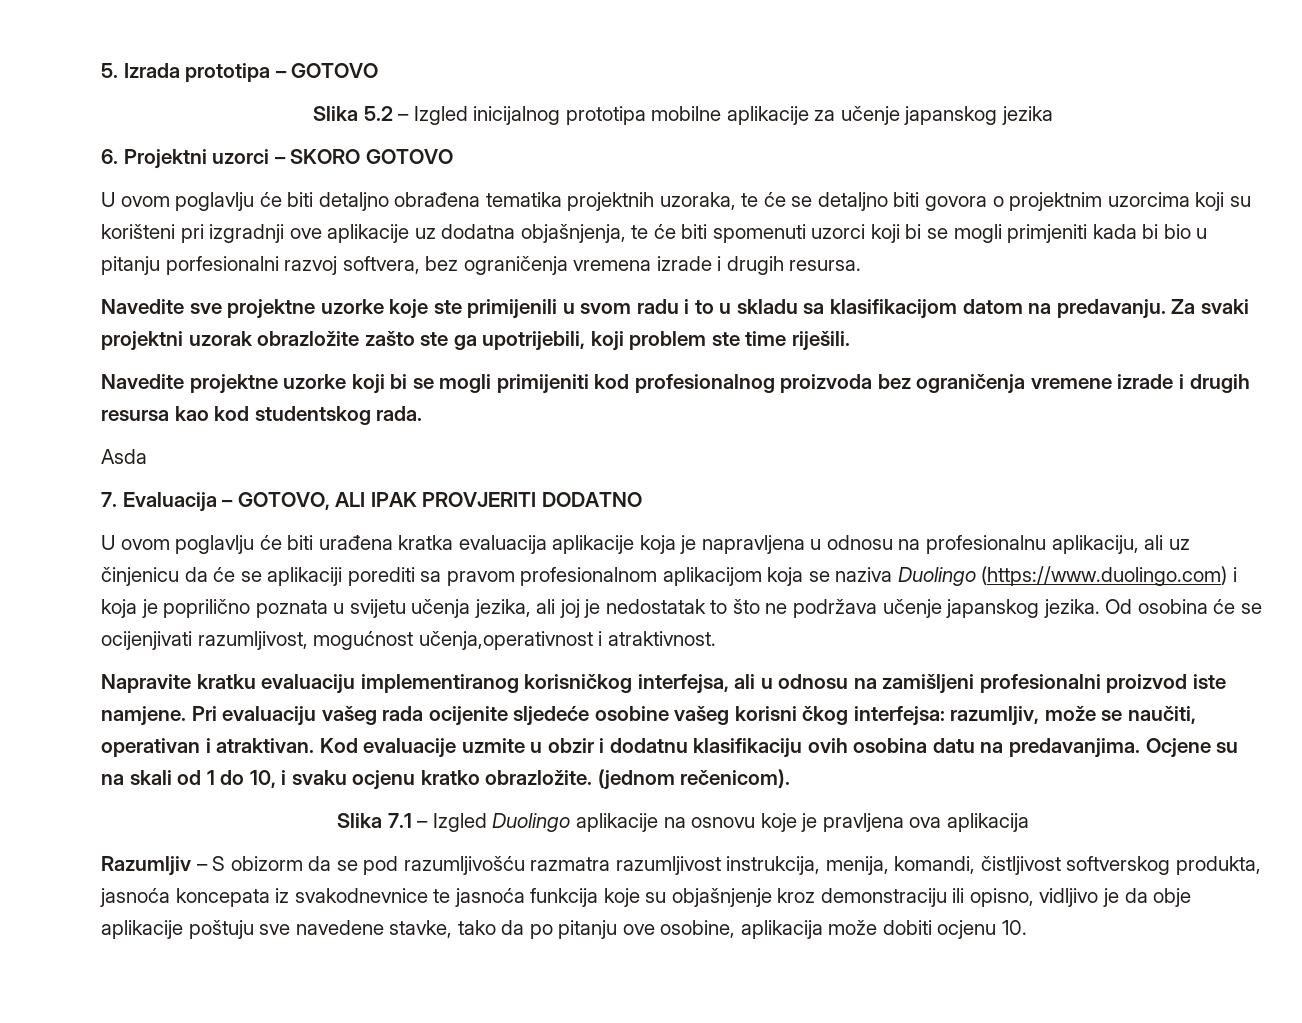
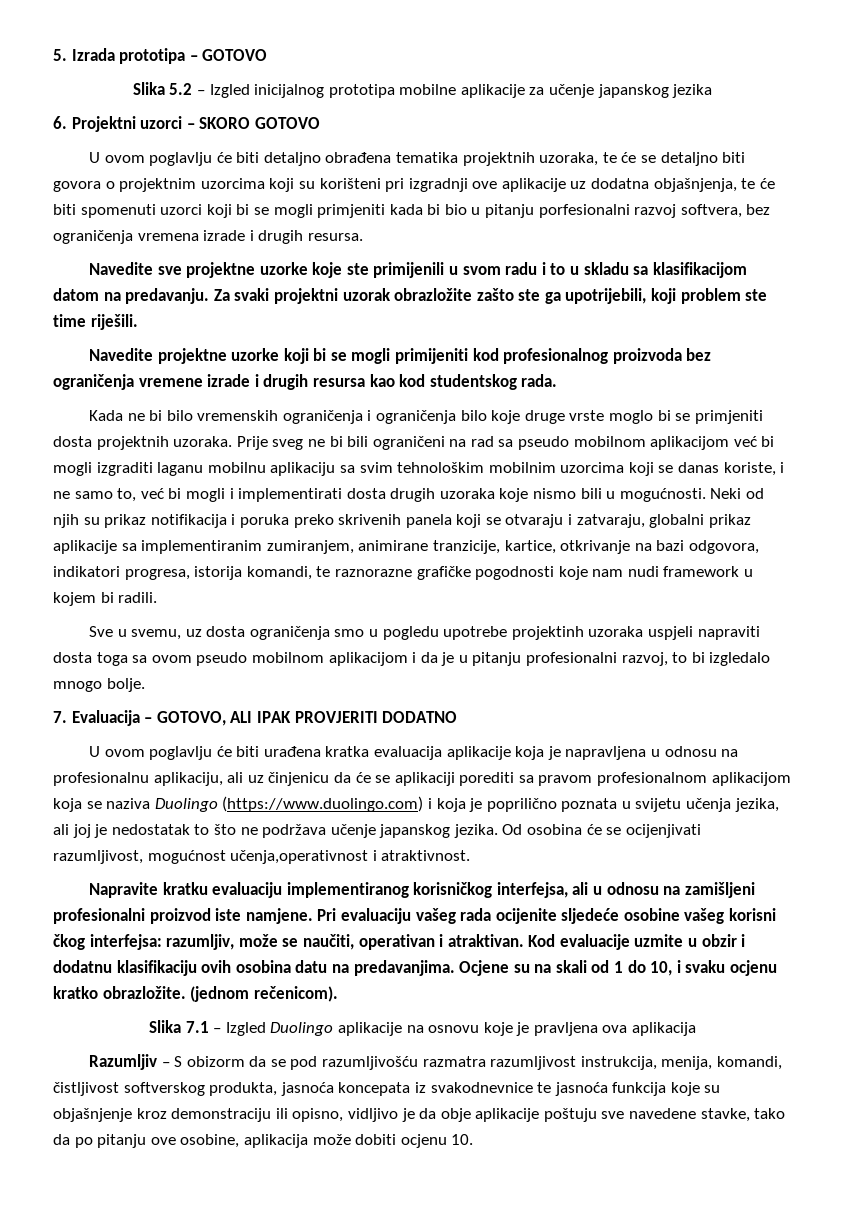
- Asda
+ Kada ne bi bilo vremenskih ograničenja i ograničenja bilo koje druge vrste moglo bi se primjeniti dosta projektnih uzoraka. Prije sveg ne bi bili ograničeni na rad sa pseudo mobilnom aplikacijom već bi mogli izgraditi laganu mobilnu aplikaciju sa svim tehnološkim mobilnim uzorcima koji se danas koriste, i ne samo to, već bi mogli i implementirati dosta drugih uzoraka koje nismo bili u mogućnosti. Neki od njih su prikaz notifikacija i poruka preko skrivenih panela koji se otvaraju i zatvaraju, globalni prikaz aplikacije sa implementiranim zumiranjem, animirane tranzicije, kartice, otkrivanje na bazi odgovora, indikatori progresa, istorija komandi, te raznorazne grafičke pogodnosti koje nam nudi framework u kojem bi radili.
+ Sve u svemu, uz dosta ograničenja smo u pogledu upotrebe projektinh uzoraka uspjeli napraviti dosta toga sa ovom pseudo mobilnom aplikacijom i da je u pitanju profesionalni razvoj, to bi izgledalo mnogo bolje.

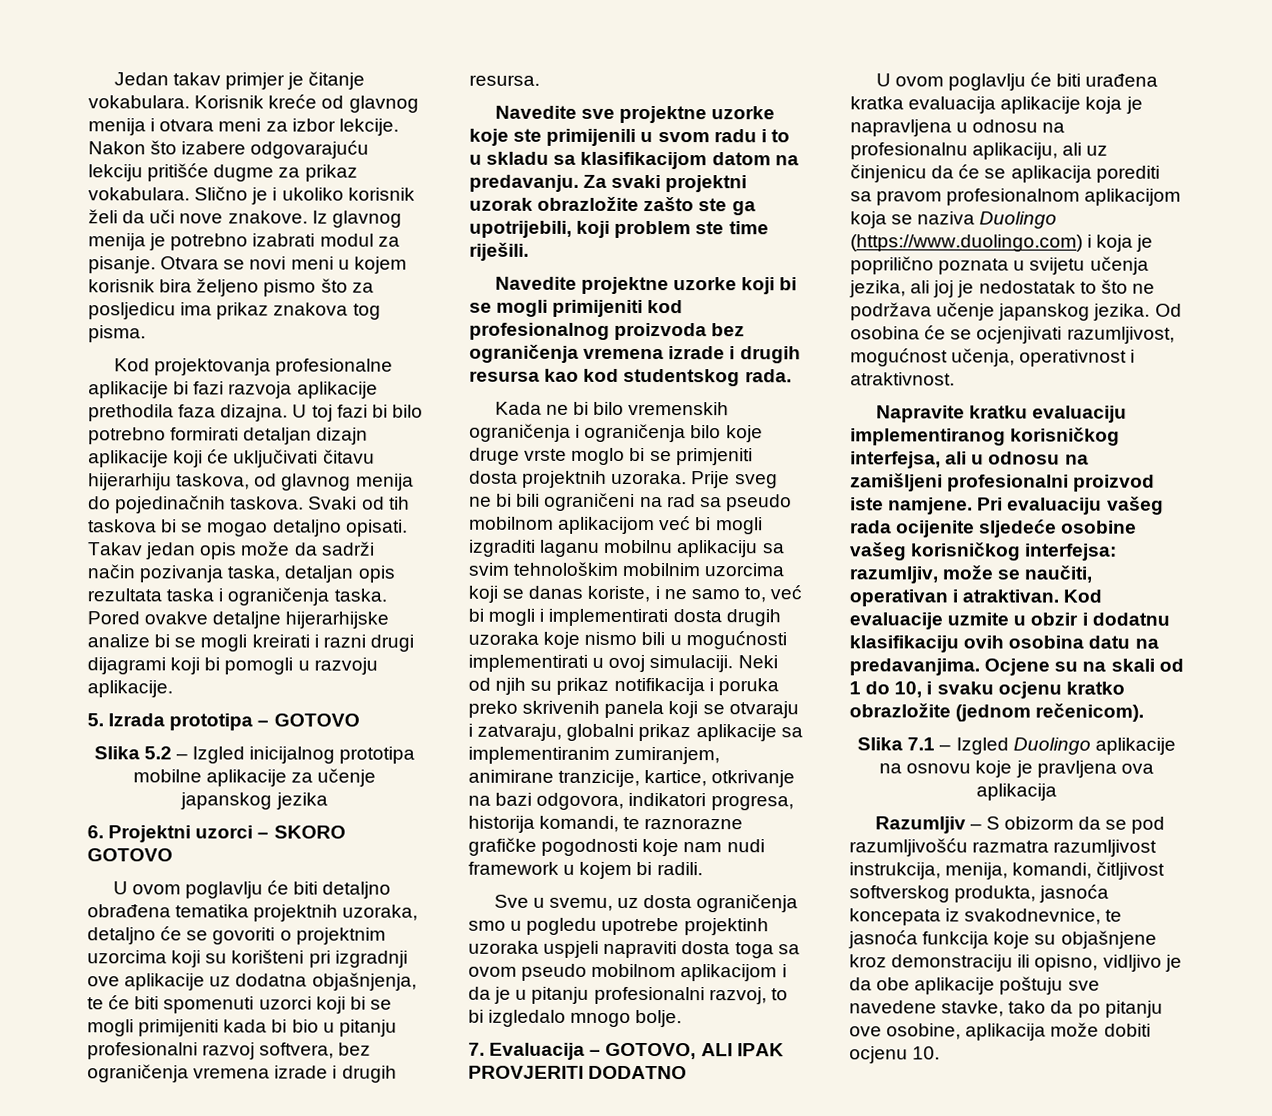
+ Jedan takav primjer je čitanje vokabulara. Korisnik kreće od glavnog menija i otvara meni za izbor lekcije. Nakon što izabere odgovarajuću lekciju pritišće dugme za prikaz vokabulara. Slično je i ukoliko korisnik želi da uči nove znakove. Iz glavnog menija je potrebno izabrati modul za pisanje. Otvara se novi meni u kojem korisnik bira željeno pismo što za posljedicu ima prikaz znakova tog pisma.
+ Kod projektovanja profesionalne aplikacije bi fazi razvoja aplikacije prethodila faza dizajna. U toj fazi bi bilo potrebno formirati detaljan dizajn aplikacije koji će uključivati čitavu hijerarhiju taskova, od glavnog menija do pojedinačnih taskova. Svaki od tih taskova bi se mogao detaljno opisati. Takav jedan opis može da sadrži način pozivanja taska, detaljan opis rezultata taska i ograničenja taska. Pored ovakve detaljne hijerarhijske analize bi se mogli kreirati i razni drugi dijagrami koji bi pomogli u razvoju aplikacije.
- U ovom poglavlju će biti detaljno obrađena tematika projektnih uzoraka, te će se detaljno biti govora o projektnim uzorcima koji su korišteni pri izgradnji ove aplikacije uz dodatna objašnjenja, te će biti spomenuti uzorci koji bi se mogli primjeniti kada bi bio u pitanju porfesionalni razvoj softvera, bez ograničenja vremena izrade i drugih resursa.
+ U ovom poglavlju će biti detaljno obrađena tematika projektnih uzoraka, detaljno će se govoriti o projektnim uzorcima koji su korišteni pri izgradnji ove aplikacije uz dodatna objašnjenja, te će biti spomenuti uzorci koji bi se mogli primijeniti kada bi bio u pitanju profesionalni razvoj softvera, bez ograničenja vremena izrade i drugih resursa.
- Navedite projektne uzorke koji bi se mogli primijeniti kod profesionalnog proizvoda bez ograničenja vremene izrade i drugih resursa kao kod studentskog rada.
+ Navedite projektne uzorke koji bi se mogli primijeniti kod profesionalnog proizvoda bez ograničenja vremena izrade i drugih resursa kao kod studentskog rada.
- Prije sveg ne bi bili ograničeni na rad sa pseudo mobilnom aplikacijom već bi mogli izgraditi laganu mobilnu aplikaciju sa svim tehnološkim mobilnim uzorcima koji se danas koriste, i ne samo to, već bi mogli i implementirati dosta drugih uzoraka koje nismo bili u mogućnosti.
+ Prije sveg ne bi bili ograničeni na rad sa pseudo mobilnom aplikacijom već bi mogli izgraditi laganu mobilnu aplikaciju sa svim tehnološkim mobilnim uzorcima koji se danas koriste, i ne samo to, već bi mogli i implementirati dosta drugih uzoraka koje nismo bili u mogućnosti implementirati u ovoj simulaciji.
- Neki od njih su prikaz notifikacija i poruka preko skrivenih panela koji se otvaraju i zatvaraju, globalni prikaz aplikacije sa implementiranim zumiranjem, animirane tranzicije, kartice, otkrivanje na bazi odgovora, indikatori progresa, istorija komandi, te raznorazne grafičke pogodnosti koje nam nudi framework u kojem bi radili.
+ Neki od njih su prikaz notifikacija i poruka preko skrivenih panela koji se otvaraju i zatvaraju, globalni prikaz aplikacije sa implementiranim zumiranjem, animirane tranzicije, kartice, otkrivanje na bazi odgovora, indikatori progresa, historija komandi, te raznorazne grafičke pogodnosti koje nam nudi framework u kojem bi radili.
- U ovom poglavlju će biti urađena kratka evaluacija aplikacije koja je napravljena u odnosu na profesionalnu aplikaciju, ali uz činjenicu da će se aplikaciji porediti sa pravom profesionalnom aplikacijom koja se naziva Duolingo (https://www.duolingo.com) i koja je poprilično poznata u svijetu učenja jezika, ali joj je nedostatak to što ne podržava učenje japanskog jezika.
+ U ovom poglavlju će biti urađena kratka evaluacija aplikacije koja je napravljena u odnosu na profesionalnu aplikaciju, ali uz činjenicu da će se aplikacija porediti sa pravom profesionalnom aplikacijom koja se naziva Duolingo (https://www.duolingo.com) i koja je poprilično poznata u svijetu učenja jezika, ali joj je nedostatak to što ne podržava učenje japanskog jezika.
- Od osobina će se ocijenjivati razumljivost, mogućnost učenja,operativnost i atraktivnost.
+ Od osobina će se ocjenjivati razumljivost, mogućnost učenja, operativnost i atraktivnost.
- Pri evaluaciju vašeg rada ocijenite sljedeće osobine vašeg korisni čkog interfejsa: razumljiv, može se naučiti, operativan i atraktivan.
+ Pri evaluaciju vašeg rada ocijenite sljedeće osobine vašeg korisničkog interfejsa: razumljiv, može se naučiti, operativan i atraktivan.
- Ocjene su na skali od 1 do 10, i svaku ocjenu kratko obrazložite. (jednom rečenicom).
+ Ocjene su na skali od 1 do 10, i svaku ocjenu kratko obrazložite (jednom rečenicom).
- Razumljiv – S obizorm da se pod razumljivošću razmatra razumljivost instrukcija, menija, komandi, čistljivost softverskog produkta, jasnoća koncepata iz svakodnevnice te jasnoća funkcija koje su objašnjenje kroz demonstraciju ili opisno, vidljivo je da obje aplikacije poštuju sve navedene stavke, tako da po pitanju ove osobine, aplikacija može dobiti ocjenu 10.
+ Razumljiv – S obizorm da se pod razumljivošću razmatra razumljivost instrukcija, menija, komandi, čitljivost softverskog produkta, jasnoća koncepata iz svakodnevnice, te jasnoća funkcija koje su objašnjene kroz demonstraciju ili opisno, vidljivo je da obe aplikacije poštuju sve navedene stavke, tako da po pitanju ove osobine, aplikacija može dobiti ocjenu 10.

